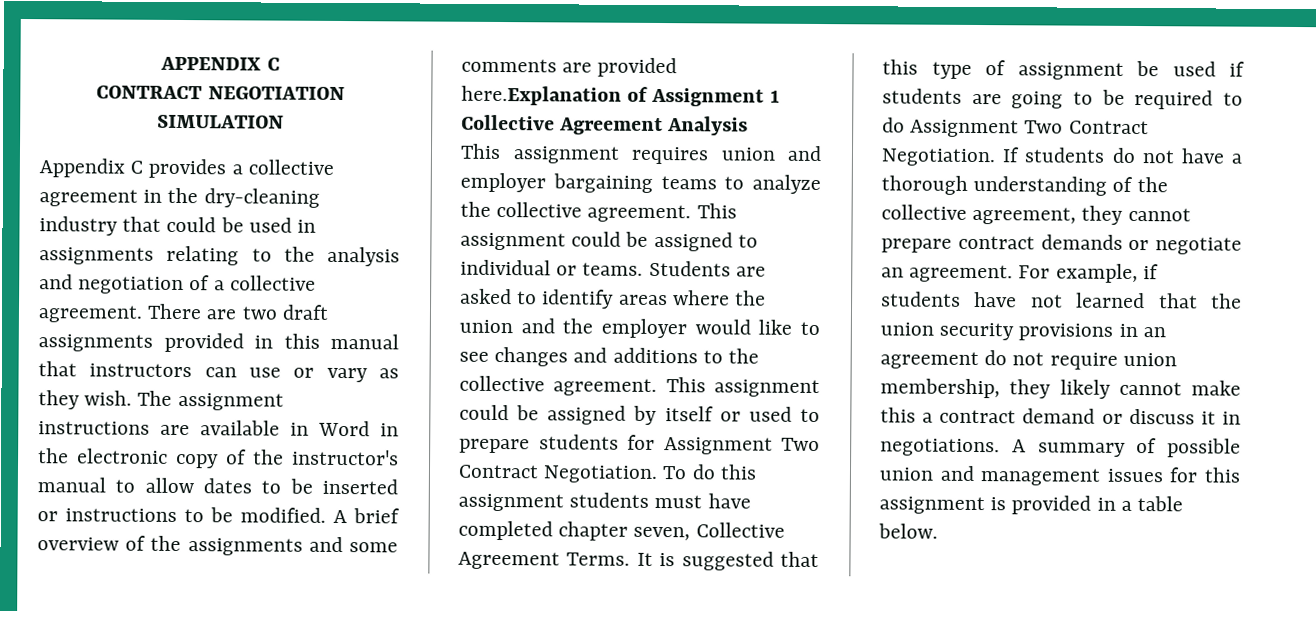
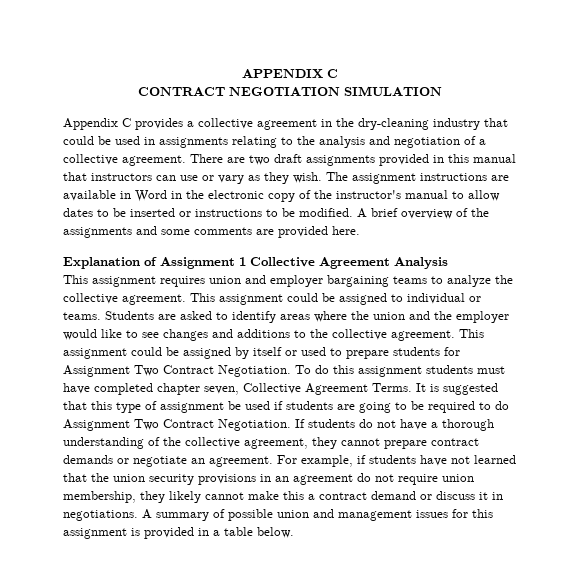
- A brief overview of the assignments and some comments are provided here.Explanation of Assignment 1 Collective Agreement Analysis
+ A brief overview of the assignments and some comments are provided here.
+ Explanation of Assignment 1 Collective Agreement Analysis

